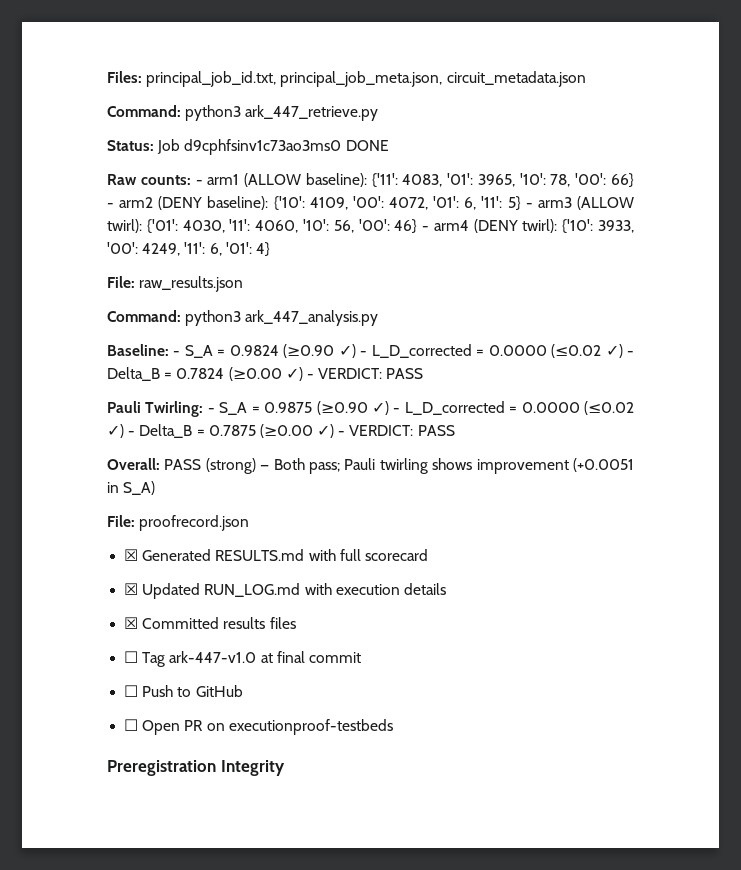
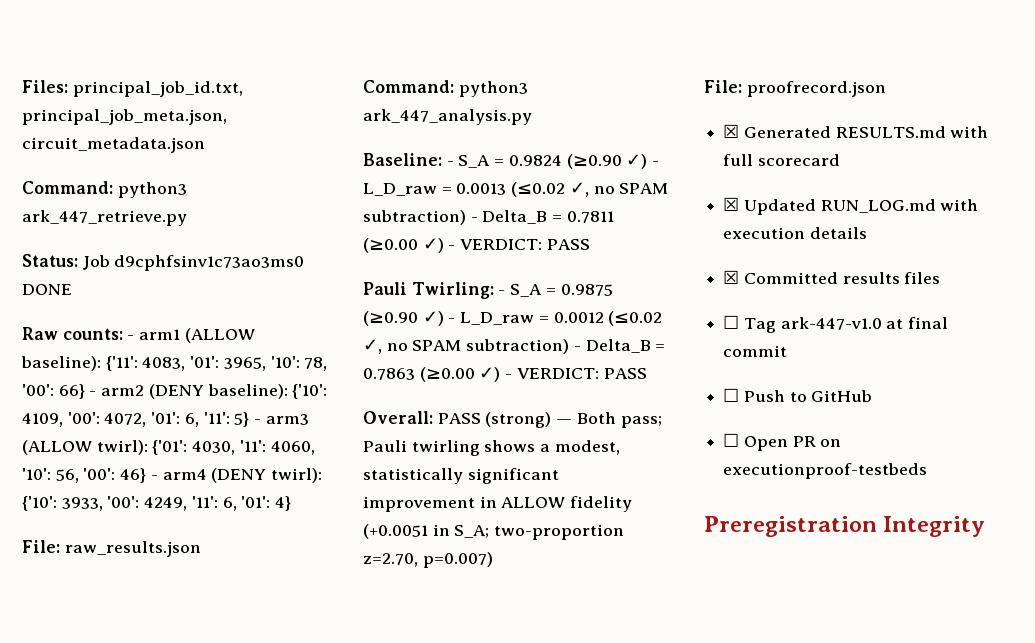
- Baseline: - S_A = 0.9824 (≥0.90 ✓) - L_D_corrected = 0.0000 (≤0.02 ✓) - Delta_B = 0.7824 (≥0.00 ✓) - VERDICT: PASS
+ Baseline: - S_A = 0.9824 (≥0.90 ✓) - L_D_raw = 0.0013 (≤0.02 ✓, no SPAM subtraction) - Delta_B = 0.7811 (≥0.00 ✓) - VERDICT: PASS
- Pauli Twirling: - S_A = 0.9875 (≥0.90 ✓) - L_D_corrected = 0.0000 (≤0.02 ✓) - Delta_B = 0.7875 (≥0.00 ✓) - VERDICT: PASS
+ Pauli Twirling: - S_A = 0.9875 (≥0.90 ✓) - L_D_raw = 0.0012 (≤0.02 ✓, no SPAM subtraction) - Delta_B = 0.7863 (≥0.00 ✓) - VERDICT: PASS
- Overall: PASS (strong) — Both pass; Pauli twirling shows improvement (+0.0051 in S_A)
+ Overall: PASS (strong) — Both pass; Pauli twirling shows a modest, statistically significant improvement in ALLOW fidelity (+0.0051 in S_A; two-proportion z=2.70, p=0.007)

